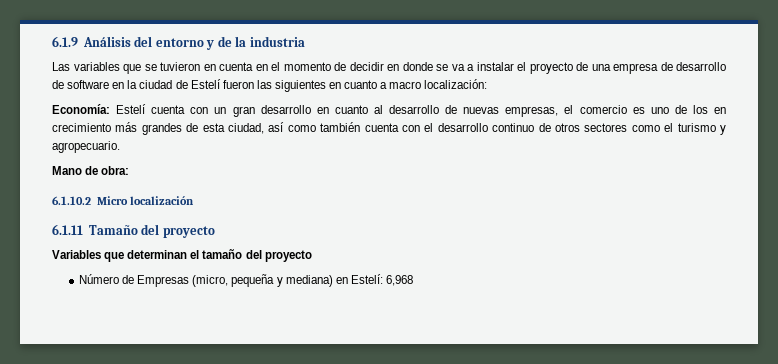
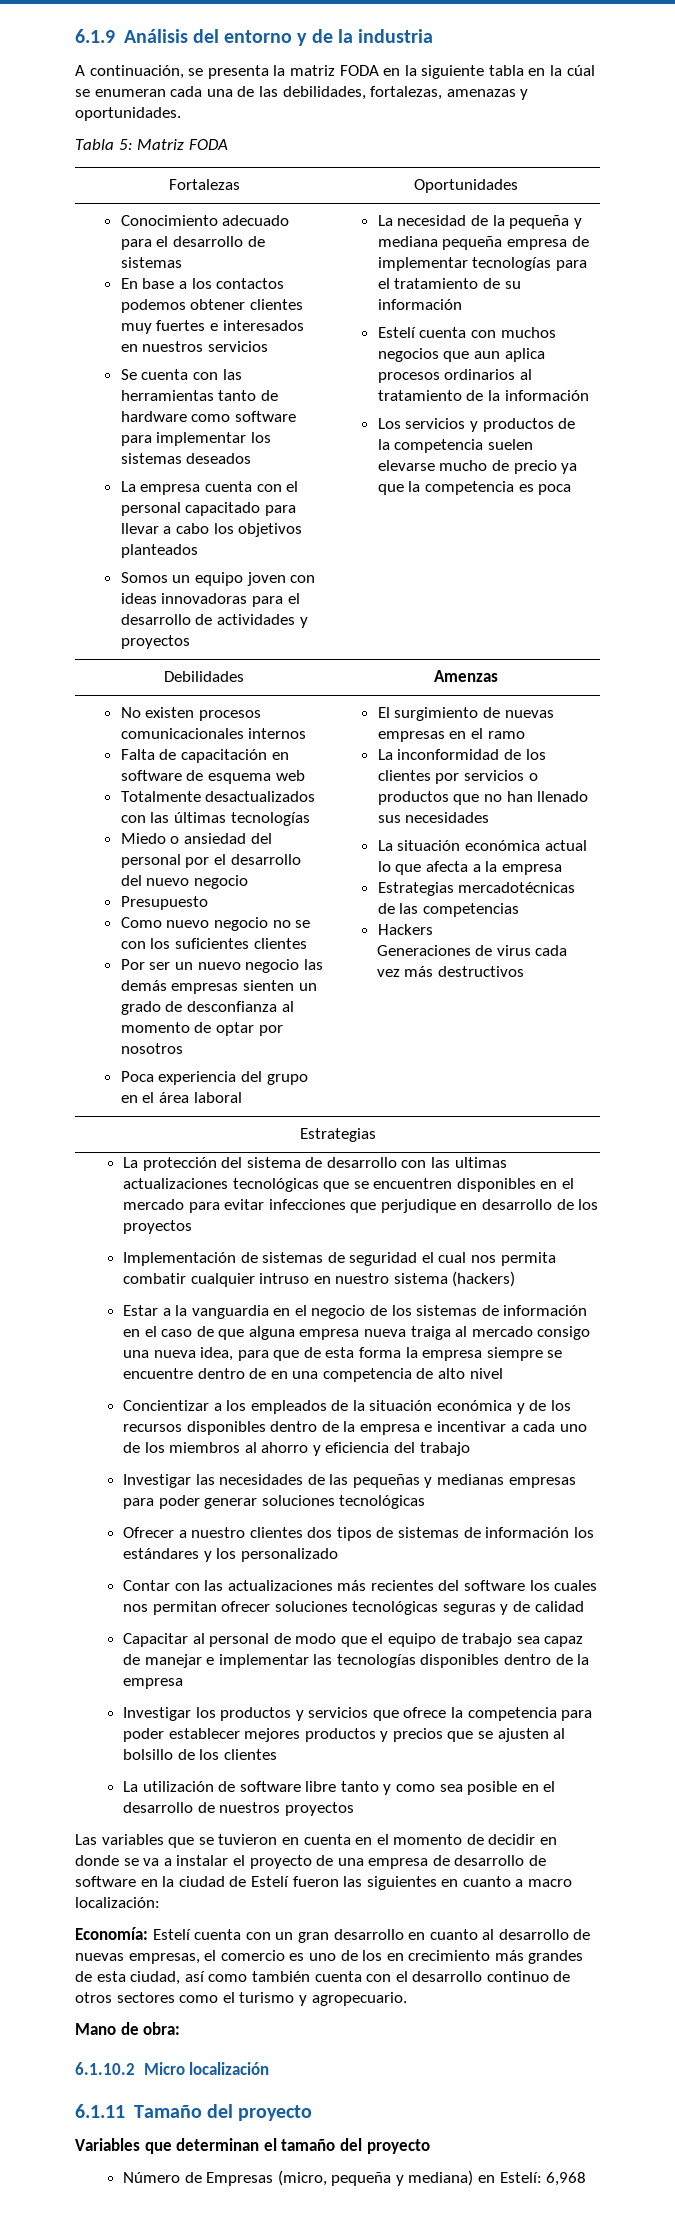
+ A continuación, se presenta la matriz FODA en la siguiente tabla en la cúal se enumeran cada una de las debilidades, fortalezas, amenazas y oportunidades.
+ Tabla 5: Matriz FODA
+ Fortalezas | Oportunidades
+ Conocimiento adecuado para el desarrollo de sistemas
+ En base a los contactos podemos obtener clientes muy fuertes e interesados en nuestros servicios
+ Se cuenta con las herramientas tanto de hardware como software para implementar los sistemas deseados
+ La empresa cuenta con el personal capacitado para llevar a cabo los objetivos planteados
+ Somos un equipo joven con ideas innovadoras para el desarrollo de actividades y proyectos | La necesidad de la pequeña y mediana pequeña empresa de implementar tecnologías para el tratamiento de su información
+ Estelí cuenta con muchos negocios que aun aplica procesos ordinarios al tratamiento de la información
+ Los servicios y productos de la competencia suelen elevarse mucho de precio ya que la competencia es poca
+ Debilidades | Amenzas
+ No existen procesos comunicacionales internos
+ Falta de capacitación en software de esquema web
+ Totalmente desactualizados con las últimas tecnologías
+ Miedo o ansiedad del personal por el desarrollo del nuevo negocio
+ Presupuesto
+ Como nuevo negocio no se con los suficientes clientes
+ Por ser un nuevo negocio las demás empresas sienten un grado de desconfianza al momento de optar por nosotros
+ Poca experiencia del grupo en el área laboral | El surgimiento de nuevas empresas en el ramo
+ La inconformidad de los clientes por servicios o productos que no han llenado sus necesidades
+ La situación económica actual lo que afecta a la empresa
+ Estrategias mercadotécnicas de las competencias
+ Hackers
+ Generaciones de virus cada vez más destructivos
+ Estrategias
+ La protección del sistema de desarrollo con las ultimas actualizaciones tecnológicas que se encuentren disponibles en el mercado para evitar infecciones que perjudique en desarrollo de los proyectos
+ Implementación de sistemas de seguridad el cual nos permita combatir cualquier intruso en nuestro sistema (hackers)
+ Estar a la vanguardia en el negocio de los sistemas de información en el caso de que alguna empresa nueva traiga al mercado consigo una nueva idea, para que de esta forma la empresa siempre se encuentre dentro de en una competencia de alto nivel
+ Concientizar a los empleados de la situación económica y de los recursos disponibles dentro de la empresa e incentivar a cada uno de los miembros al ahorro y eficiencia del trabajo
+ Investigar las necesidades de las pequeñas y medianas empresas para poder generar soluciones tecnológicas
+ Ofrecer a nuestro clientes dos tipos de sistemas de información los estándares y los personalizado
+ Contar con las actualizaciones más recientes del software los cuales nos permitan ofrecer soluciones tecnológicas seguras y de calidad
+ Capacitar al personal de modo que el equipo de trabajo sea capaz de manejar e implementar las tecnologías disponibles dentro de la empresa
+ Investigar los productos y servicios que ofrece la competencia para poder establecer mejores productos y precios que se ajusten al bolsillo de los clientes
+ La utilización de software libre tanto y como sea posible en el desarrollo de nuestros proyectos

